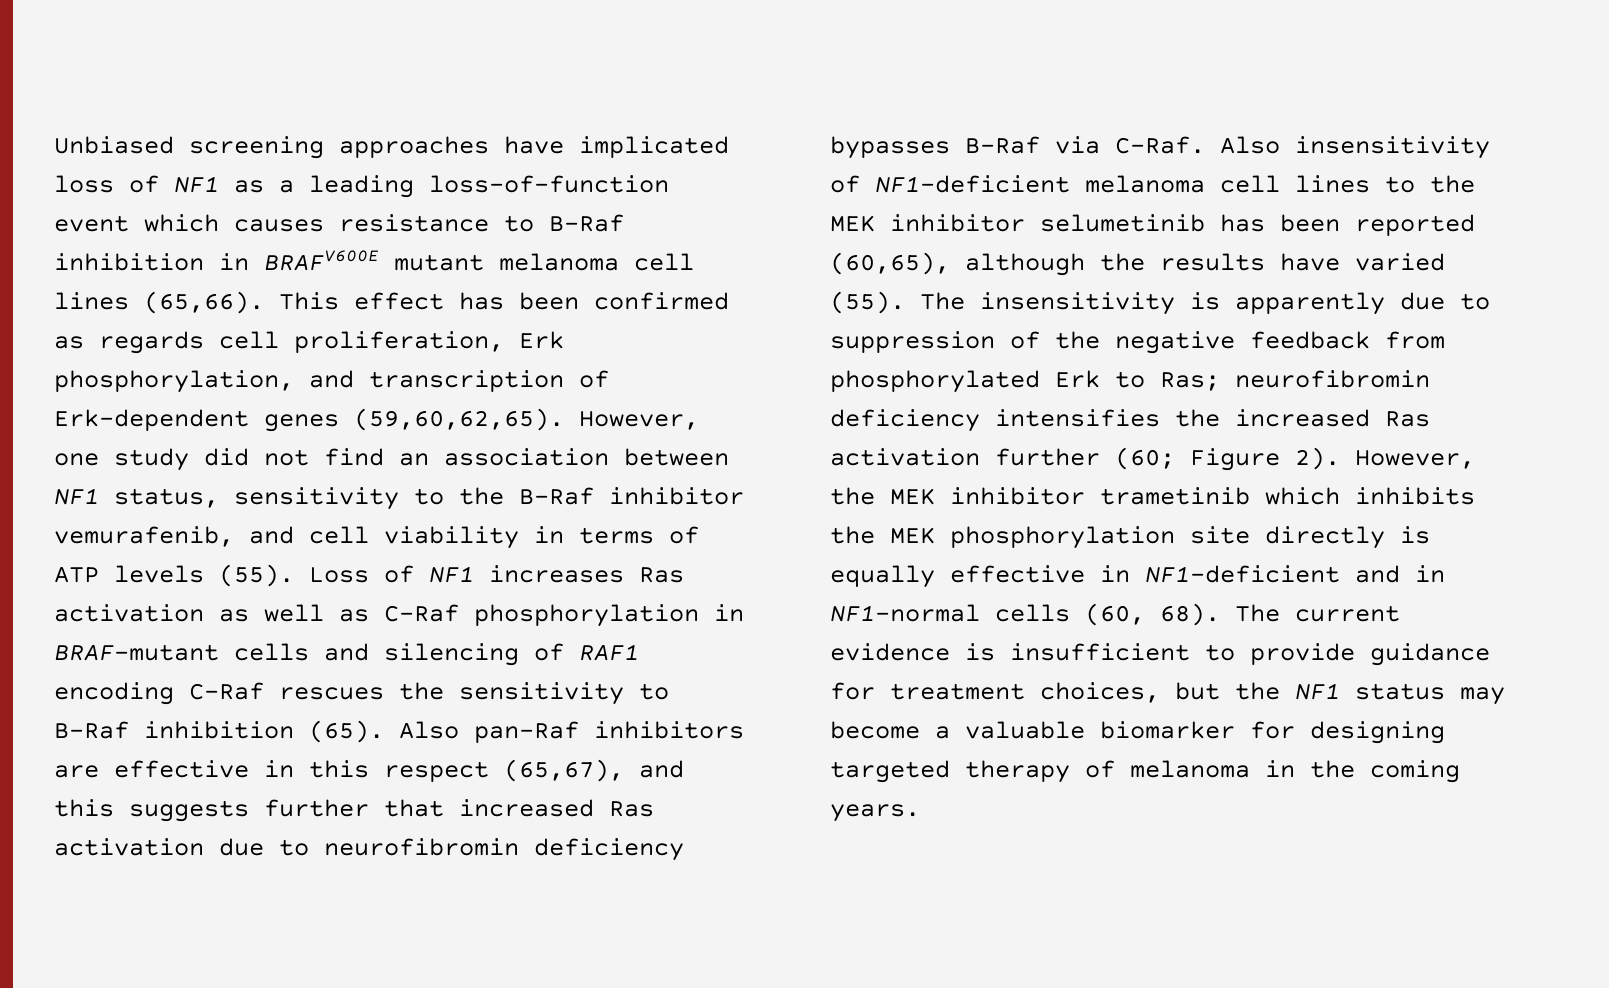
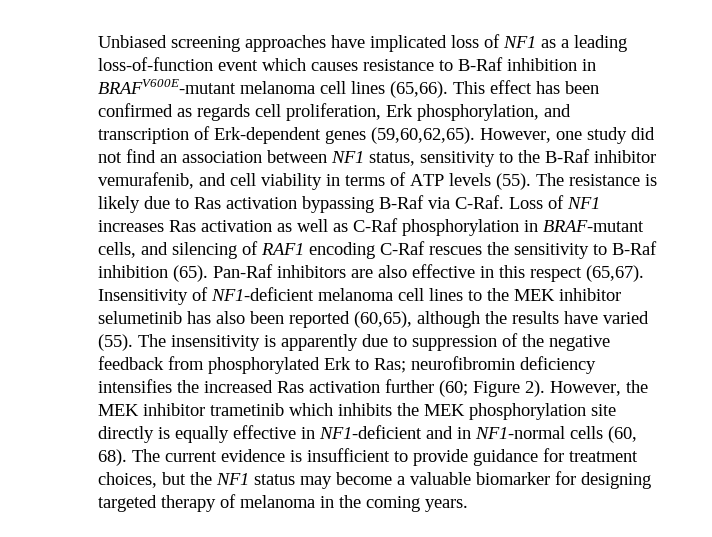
- Unbiased screening approaches have implicated loss of NF1 as a leading loss-of-function event which causes resistance to B-Raf inhibition in BRAFV600E mutant melanoma cell lines (65,66).
+ Unbiased screening approaches have implicated loss of NF1 as a leading loss-of-function event which causes resistance to B-Raf inhibition in BRAFV600E-mutant melanoma cell lines (65,66).
+ The resistance is likely due to Ras activation bypassing B-Raf via C-Raf.
- Loss of NF1 increases Ras activation as well as C-Raf phosphorylation in BRAF-mutant cells and silencing of RAF1 encoding C-Raf rescues the sensitivity to B-Raf inhibition (65).
+ Loss of NF1 increases Ras activation as well as C-Raf phosphorylation in BRAF-mutant cells, and silencing of RAF1 encoding C-Raf rescues the sensitivity to B-Raf inhibition (65).
- Also pan-Raf inhibitors are effective in this respect (65,67), and this suggests further that increased Ras activation due to neurofibromin deficiency bypasses B-Raf via C-Raf. Also insensitivity of NF1-deficient melanoma cell lines to the MEK inhibitor selumetinib has been reported (60,65), although the results have varied (55).
+ Pan-Raf inhibitors are also effective in this respect (65,67). Insensitivity of NF1-deficient melanoma cell lines to the MEK inhibitor selumetinib has also been reported (60,65), although the results have varied (55).

